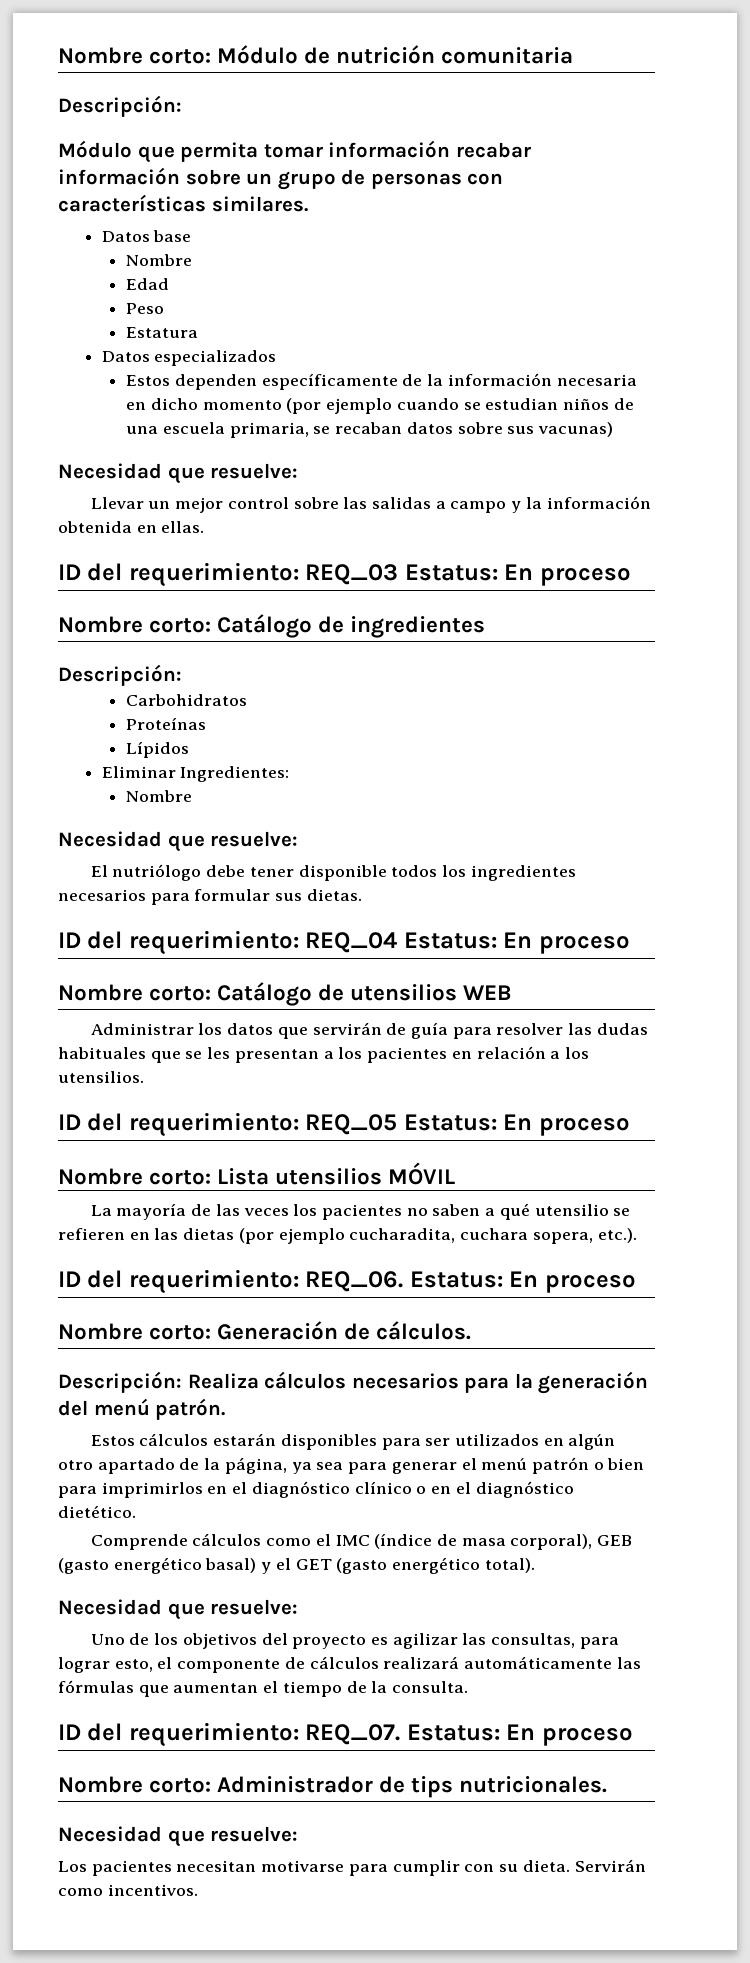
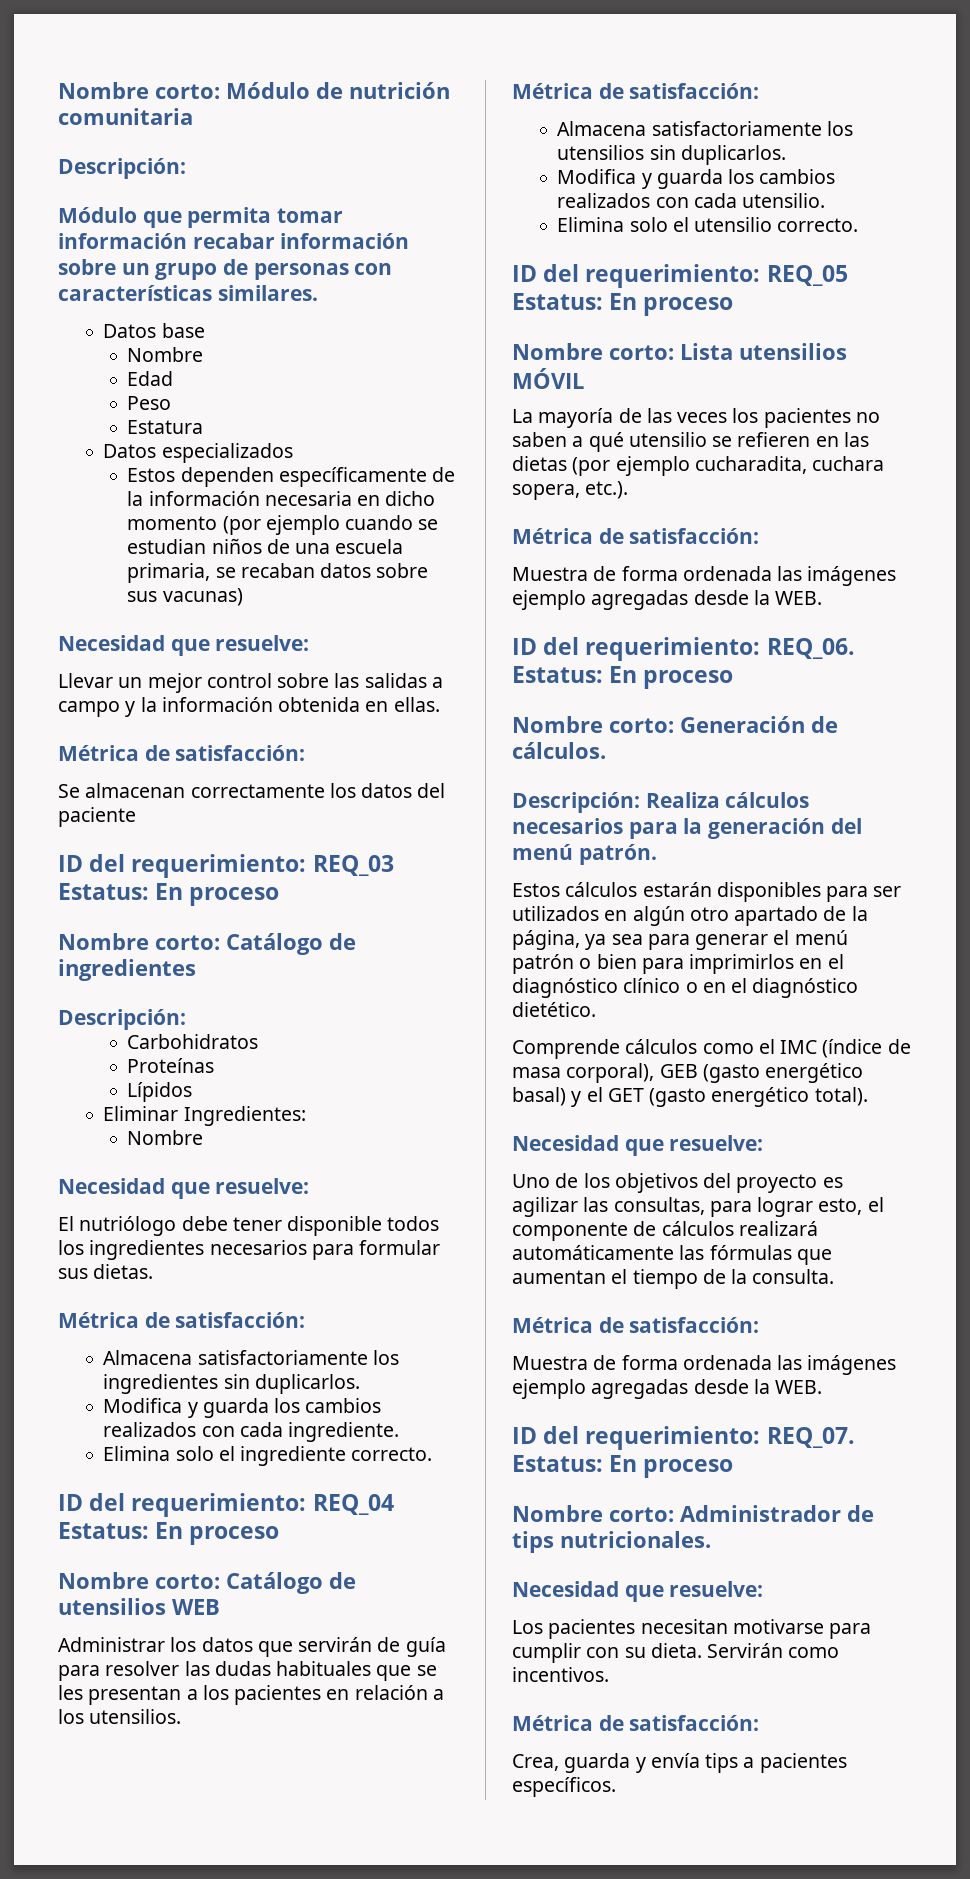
  Llevar un mejor control sobre las salidas a campo y la información obtenida en ellas.
+ Métrica de satisfacción:
+ Se almacenan correctamente los datos del paciente
  El nutriólogo debe tener disponible todos los ingredientes necesarios para formular sus dietas.
+ Métrica de satisfacción:
+ Almacena satisfactoriamente los ingredientes sin duplicarlos.
+ Modifica y guarda los cambios realizados con cada ingrediente.
+ Elimina solo el ingrediente correcto.
  Administrar los datos que servirán de guía para resolver las dudas habituales que se les presentan a los pacientes en relación a los utensilios.
+ Métrica de satisfacción:
+ Almacena satisfactoriamente los utensilios sin duplicarlos.
+ Modifica y guarda los cambios realizados con cada utensilio.
+ Elimina solo el utensilio correcto.
  La mayoría de las veces los pacientes no saben a qué utensilio se refieren en las dietas (por ejemplo cucharadita, cuchara sopera, etc.).
+ Métrica de satisfacción:
+ Muestra de forma ordenada las imágenes ejemplo agregadas desde la WEB.
  Uno de los objetivos del proyecto es agilizar las consultas, para lograr esto, el componente de cálculos realizará automáticamente las fórmulas que aumentan el tiempo de la consulta.
+ Métrica de satisfacción:
+ Muestra de forma ordenada las imágenes ejemplo agregadas desde la WEB.
  Servirán como incentivos.
+ Métrica de satisfacción:
+ Crea, guarda y envía tips a pacientes específicos.

